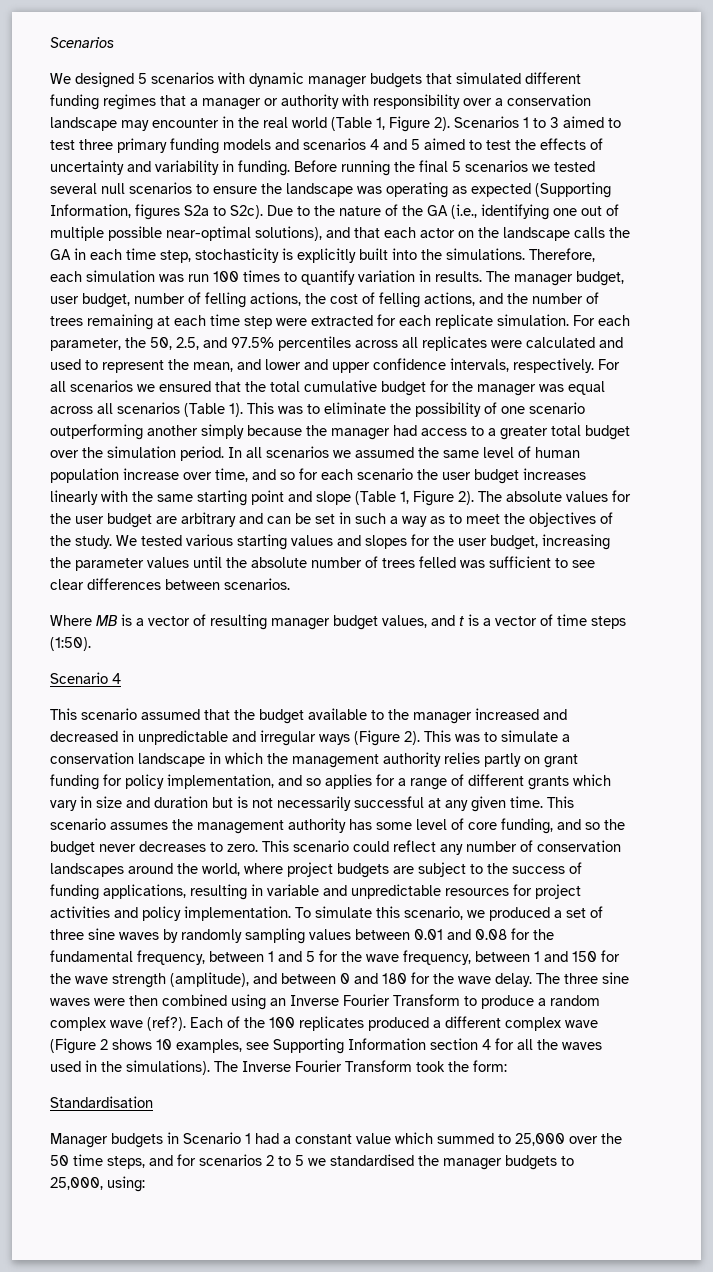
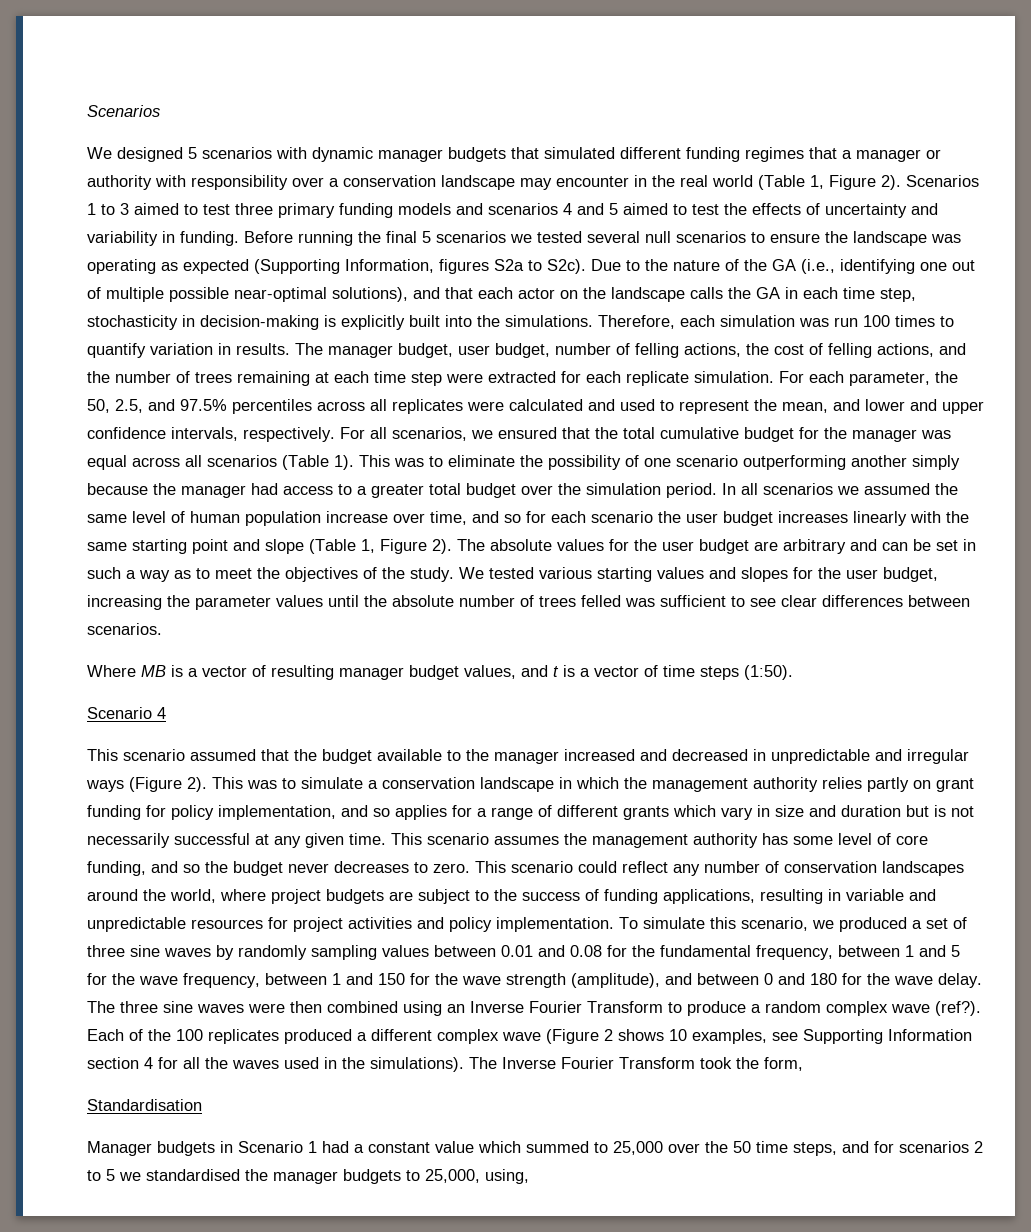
- Due to the nature of the GA (i.e., identifying one out of multiple possible near-optimal solutions), and that each actor on the landscape calls the GA in each time step, stochasticity is explicitly built into the simulations.
+ Due to the nature of the GA (i.e., identifying one out of multiple possible near-optimal solutions), and that each actor on the landscape calls the GA in each time step, stochasticity in decision-making is explicitly built into the simulations.
- For all scenarios we ensured that the total cumulative budget for the manager was equal across all scenarios (Table 1).
+ For all scenarios, we ensured that the total cumulative budget for the manager was equal across all scenarios (Table 1).
- The Inverse Fourier Transform took the form:
+ The Inverse Fourier Transform took the form,
- Manager budgets in Scenario 1 had a constant value which summed to 25,000 over the 50 time steps, and for scenarios 2 to 5 we standardised the manager budgets to 25,000, using:
+ Manager budgets in Scenario 1 had a constant value which summed to 25,000 over the 50 time steps, and for scenarios 2 to 5 we standardised the manager budgets to 25,000, using,

